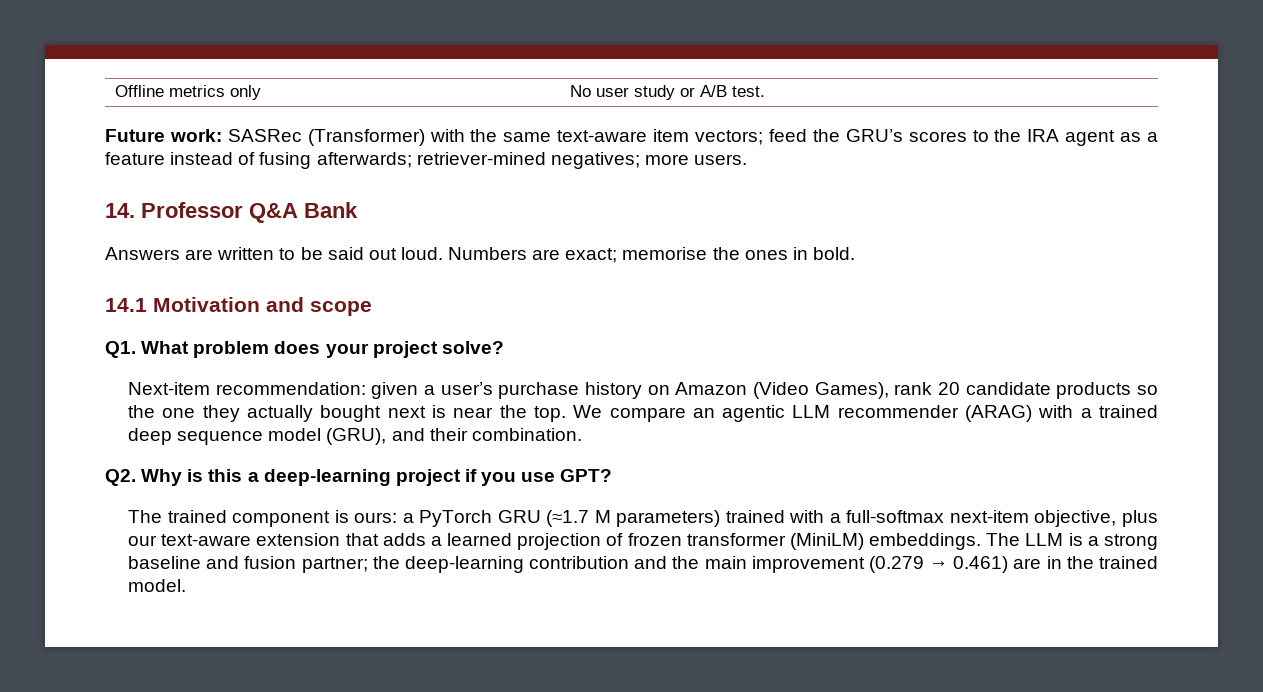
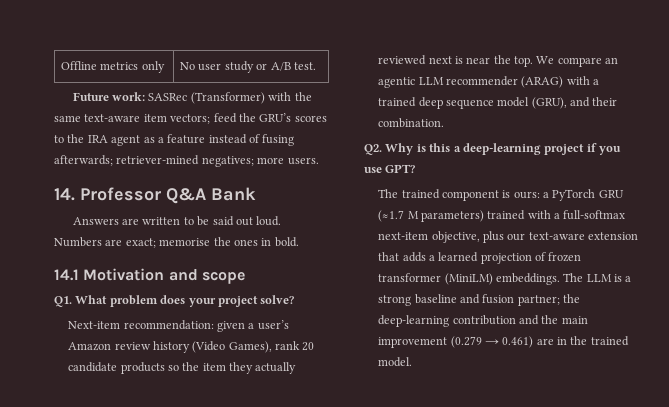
- Next-item recommendation: given a user’s purchase history on Amazon (Video Games), rank 20 candidate products so the one they actually bought next is near the top.
+ Next-item recommendation: given a user’s Amazon review history (Video Games), rank 20 candidate products so the item they actually reviewed next is near the top.

